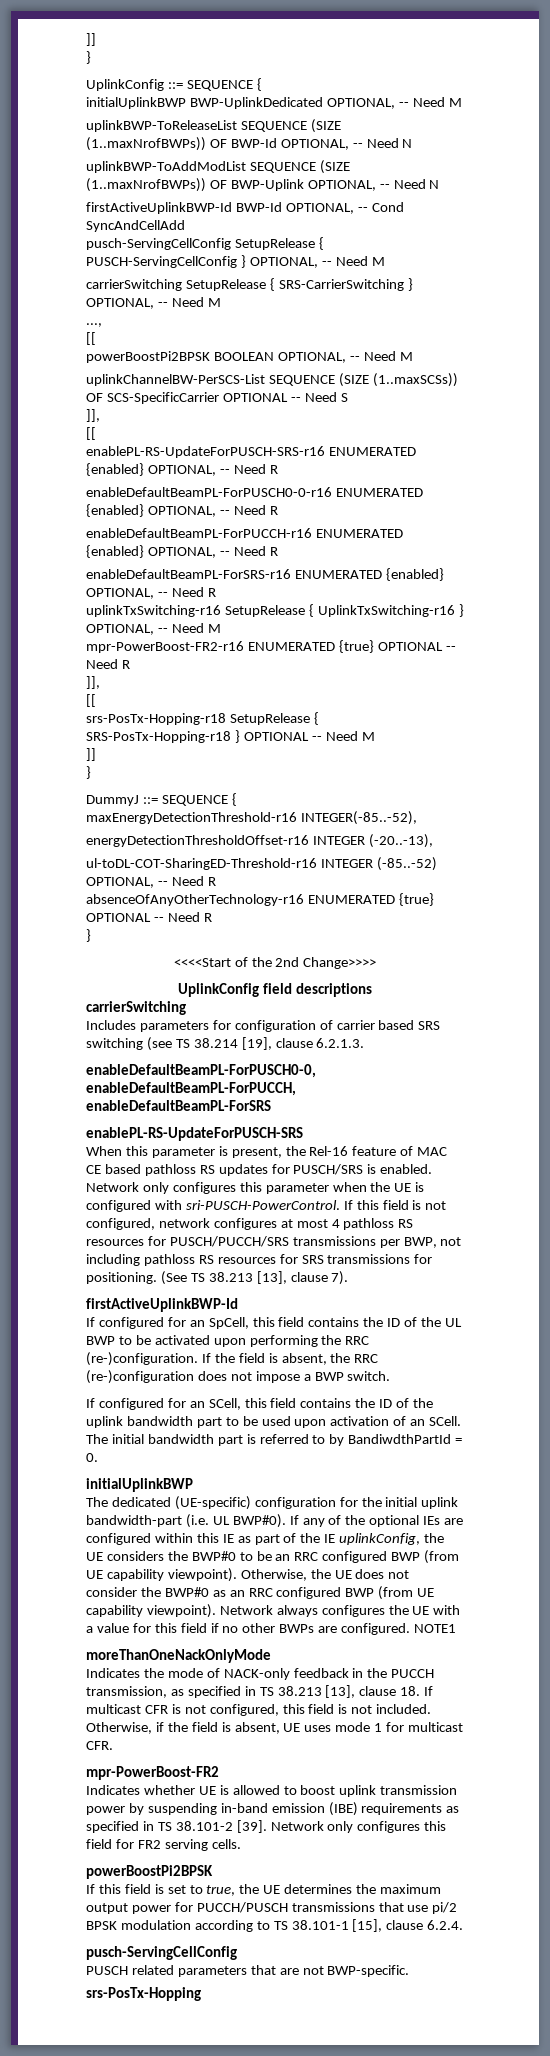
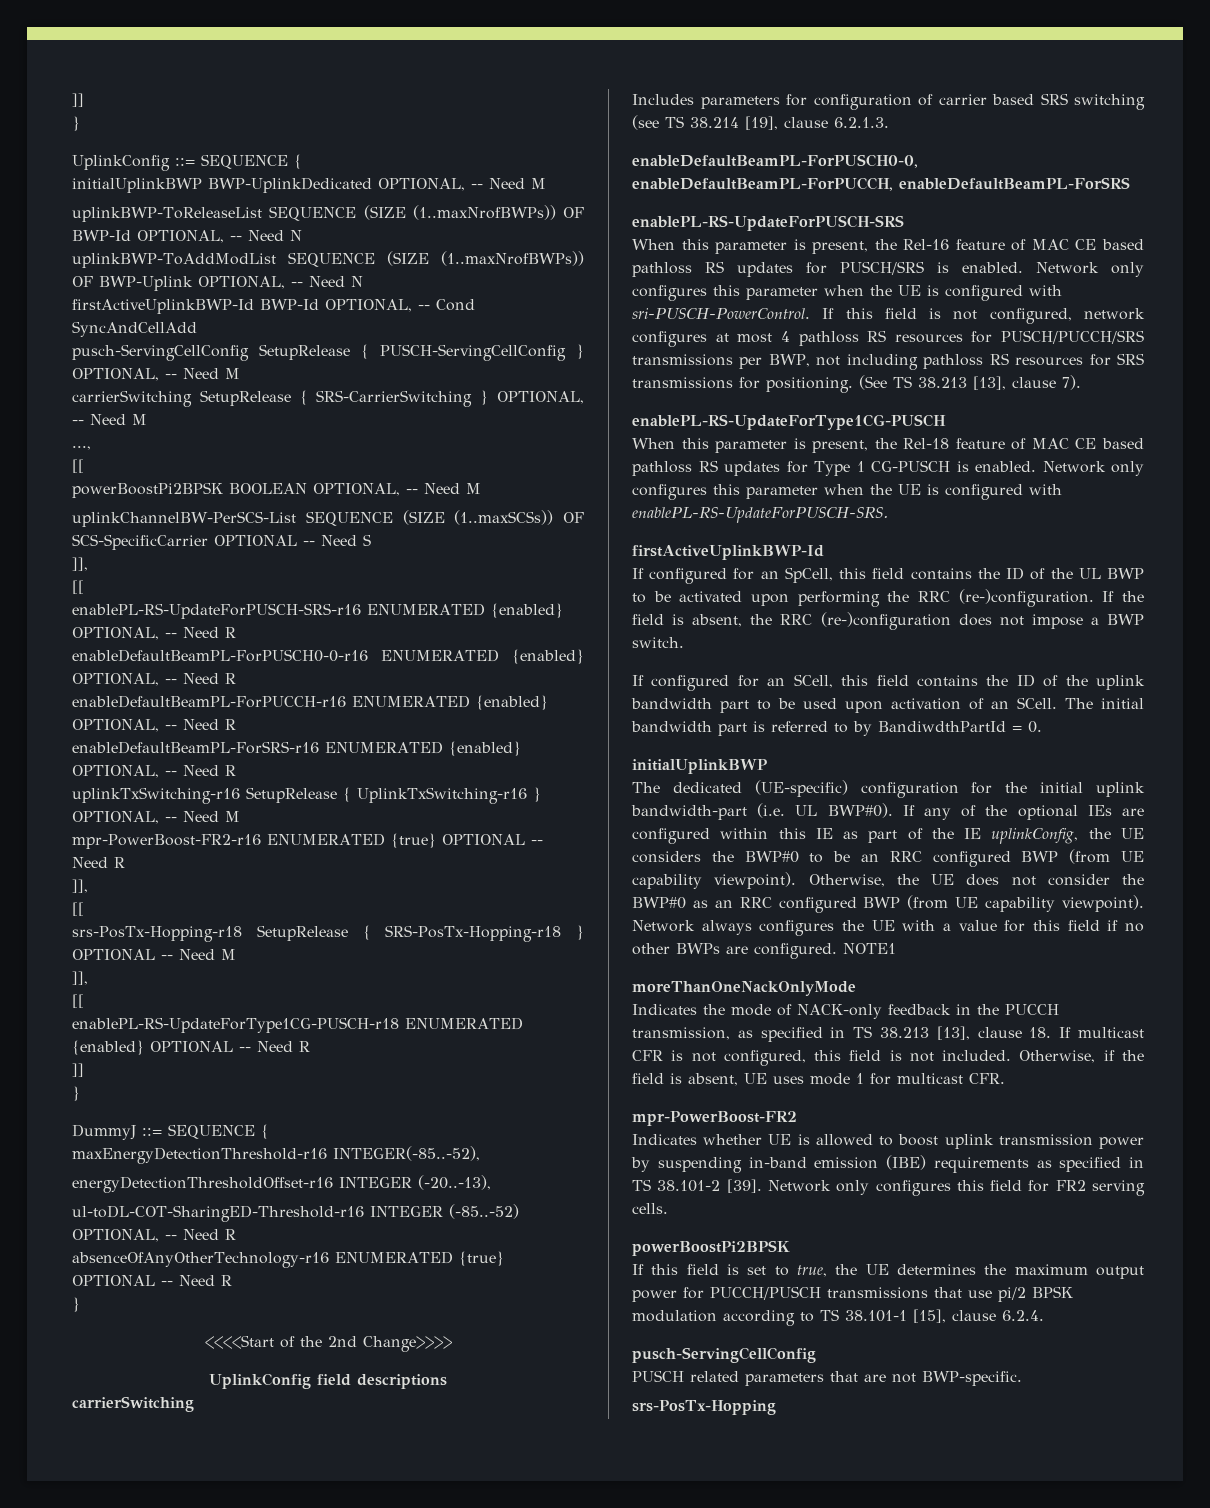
  srs-PosTx-Hopping-r18 SetupRelease { SRS-PosTx-Hopping-r18 } OPTIONAL -- Need M
+ ]],
+ [[
+ enablePL-RS-UpdateForType1CG-PUSCH-r18 ENUMERATED {enabled} OPTIONAL -- Need R
+ enablePL-RS-UpdateForType1CG-PUSCH
+ When this parameter is present, the Rel-18 feature of MAC CE based pathloss RS updates for Type 1 CG-PUSCH is enabled. Network only configures this parameter when the UE is configured with enablePL-RS-UpdateForPUSCH-SRS.

